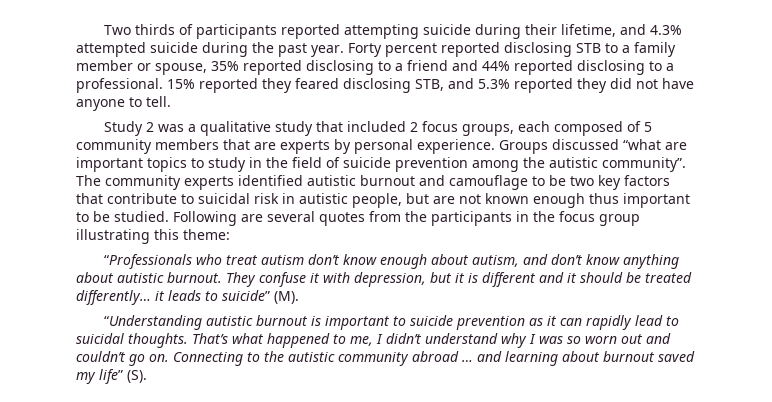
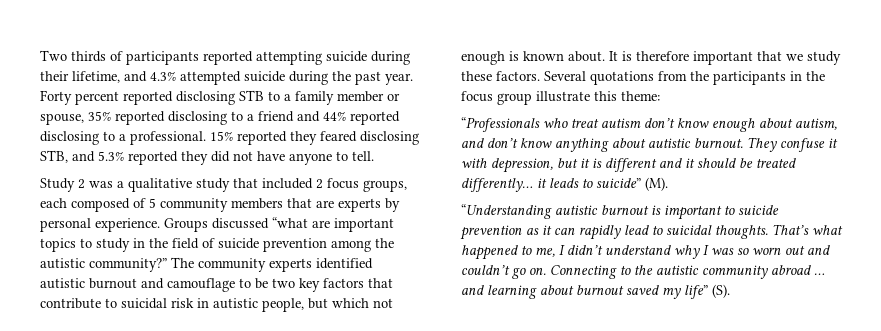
- Groups discussed “what are important topics to study in the field of suicide prevention among the autistic community”.
+ Groups discussed “what are important topics to study in the field of suicide prevention among the autistic community?”
- The community experts identified autistic burnout and camouflage to be two key factors that contribute to suicidal risk in autistic people, but are not known enough thus important to be studied. Following are several quotes from the participants in the focus group illustrating this theme:
+ The community experts identified autistic burnout and camouflage to be two key factors that contribute to suicidal risk in autistic people, but which not enough is known about. It is therefore important that we study these factors. Several quotations from the participants in the focus group illustrate this theme:

